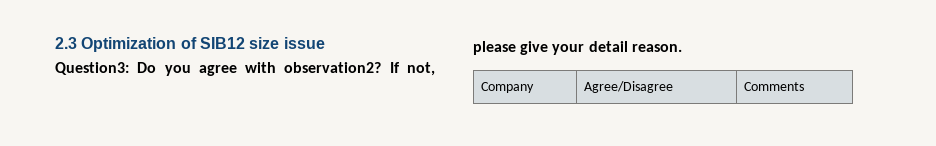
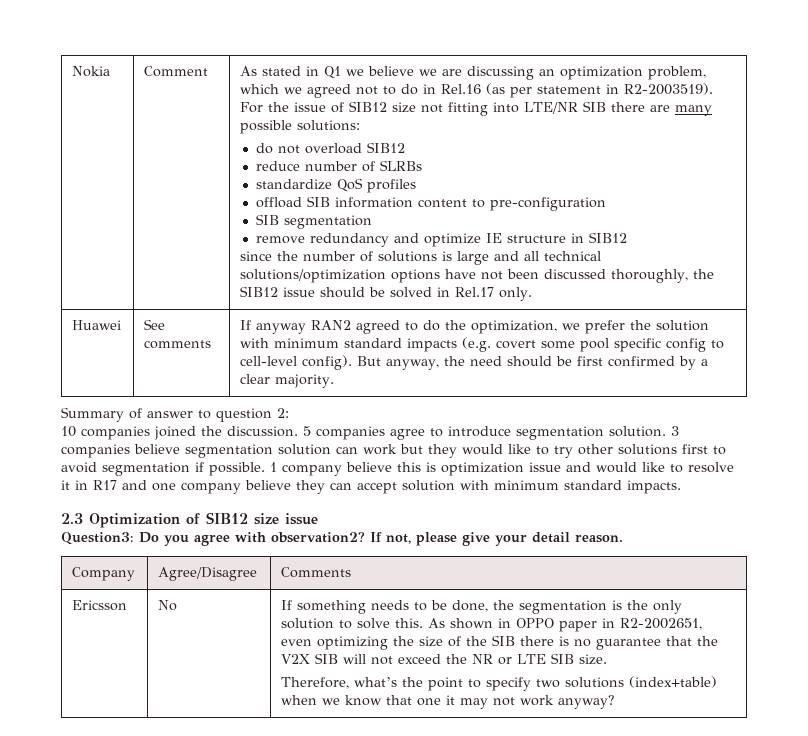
+ Nokia | Comment | As stated in Q1 we believe we are discussing an optimization problem, which we agreed not to do in Rel.16 (as per statement in R2-2003519). For the issue of SIB12 size not fitting into LTE/NR SIB there are many possible solutions:
+ do not overload SIB12
+ reduce number of SLRBs
+ standardize QoS profiles
+ offload SIB information content to pre-configuration
+ SIB segmentation
+ remove redundancy and optimize IE structure in SIB12
+ since the number of solutions is large and all technical solutions/optimization options have not been discussed thoroughly, the SIB12 issue should be solved in Rel.17 only.
+ Huawei | See comments | If anyway RAN2 agreed to do the optimization, we prefer the solution with minimum standard impacts (e.g. covert some pool specific config to cell-level config). But anyway, the need should be first confirmed by a clear majority.
+ Summary of answer to question 2:
+ 10 companies joined the discussion. 5 companies agree to introduce segmentation solution. 3 companies believe segmentation solution can work but they would like to try other solutions first to avoid segmentation if possible. 1 company believe this is optimization issue and would like to resolve it in R17 and one company believe they can accept solution with minimum standard impacts.
+ Ericsson | No | If something needs to be done, the segmentation is the only solution to solve this. As shown in OPPO paper in R2-2002651, even optimizing the size of the SIB there is no guarantee that the V2X SIB will not exceed the NR or LTE SIB size.
+ Therefore, what’s the point to specify two solutions (index+table) when we know that one it may not work anyway?

